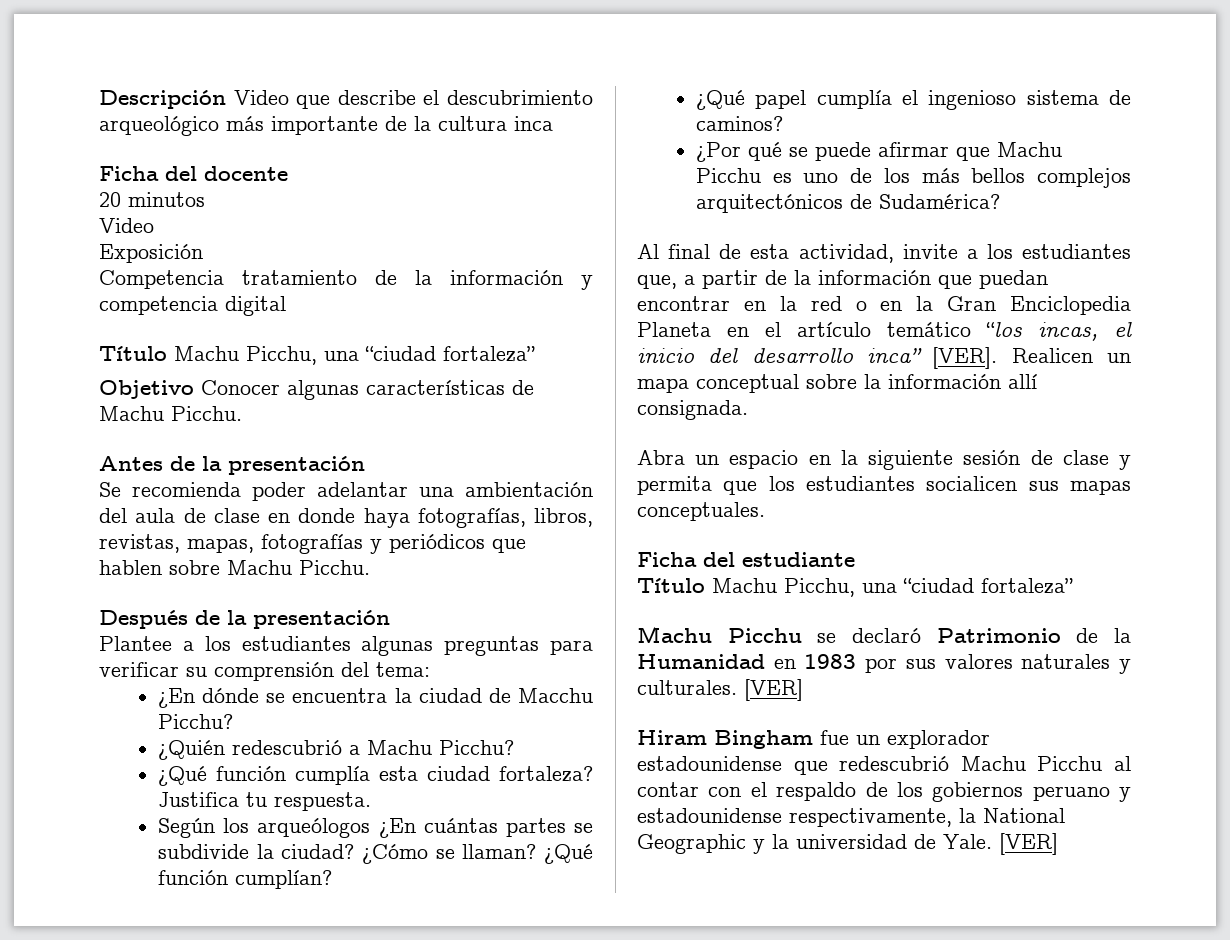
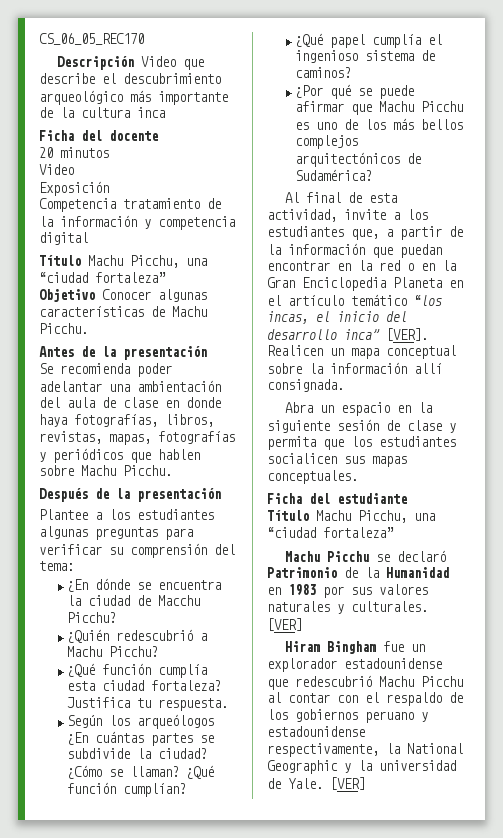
+ CS_06_05_REC170

